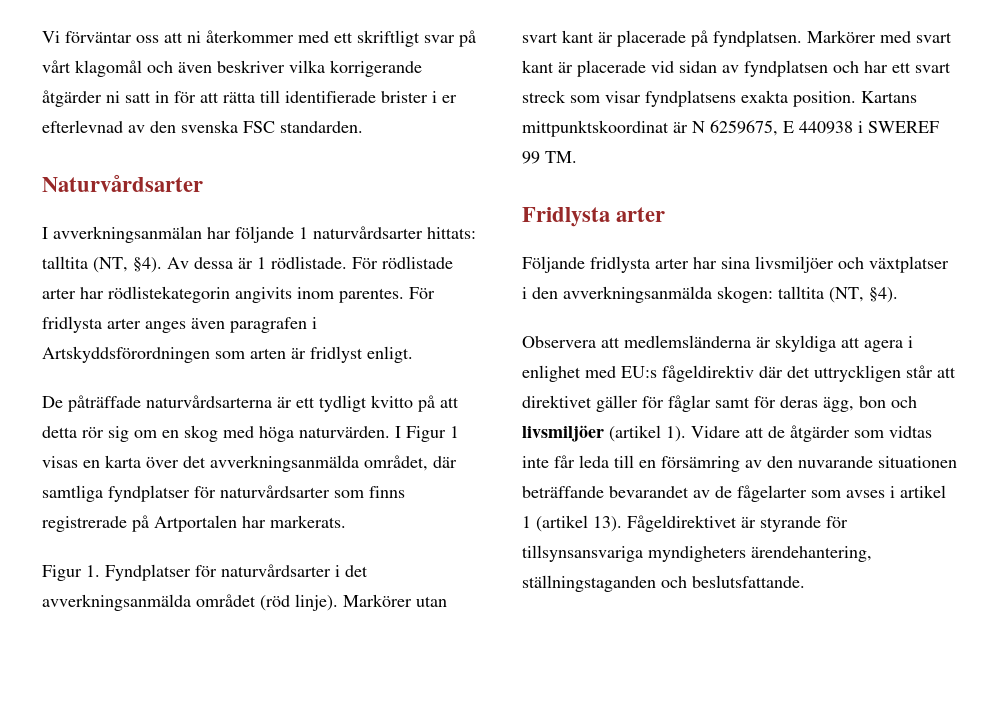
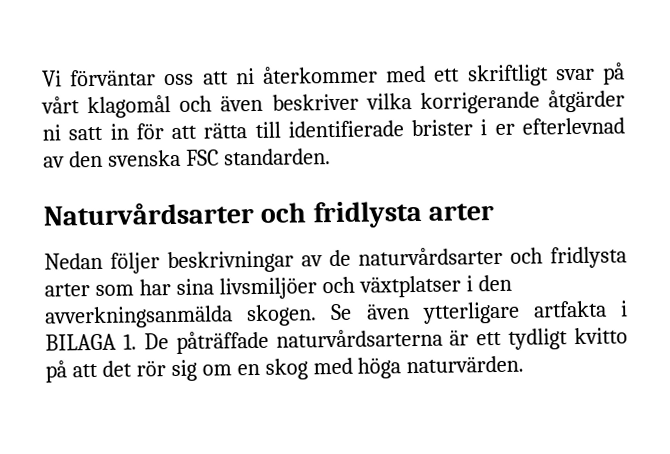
- Naturvårdsarter
- I avverkningsanmälan har följande 1 naturvårdsarter hittats: talltita (NT, §4). Av dessa är 1 rödlistade. För rödlistade arter har rödlistekategorin angivits inom parentes. För fridlysta arter anges även paragrafen i Artskyddsförordningen som arten är fridlyst enligt.
- De påträffade naturvårdsarterna är ett tydligt kvitto på att detta rör sig om en skog med höga naturvärden. I Figur 1 visas en karta över det avverkningsanmälda området, där samtliga fyndplatser för naturvårdsarter som finns registrerade på Artportalen har markerats.
- Figur 1. Fyndplatser för naturvårdsarter i det avverkningsanmälda området (röd linje). Markörer utan svart kant är placerade på fyndplatsen. Markörer med svart kant är placerade vid sidan av fyndplatsen och har ett svart streck som visar fyndplatsens exakta position. Kartans mittpunktskoordinat är N 6259675, E 440938 i SWEREF 99 TM.
- Fridlysta arter
- Följande fridlysta arter har sina livsmiljöer och växtplatser i den avverkningsanmälda skogen: talltita (NT, §4).
- Observera att medlemsländerna är skyldiga att agera i enlighet med EU:s fågeldirektiv där det uttryckligen står att direktivet gäller för fåglar samt för deras ägg, bon och livsmiljöer (artikel 1). Vidare att de åtgärder som vidtas inte får leda till en försämring av den nuvarande situationen beträffande bevarandet av de fågelarter som avses i artikel 1 (artikel 13). Fågeldirektivet är styrande för tillsynsansvariga myndigheters ärendehantering, ställningstaganden och beslutsfattande.
+ Naturvårdsarter och fridlysta arter
+ Nedan följer beskrivningar av de naturvårdsarter och fridlysta arter som har sina livsmiljöer och växtplatser i den avverkningsanmälda skogen. Se även ytterligare artfakta i BILAGA 1. De påträffade naturvårdsarterna är ett tydligt kvitto på att det rör sig om en skog med höga naturvärden.

